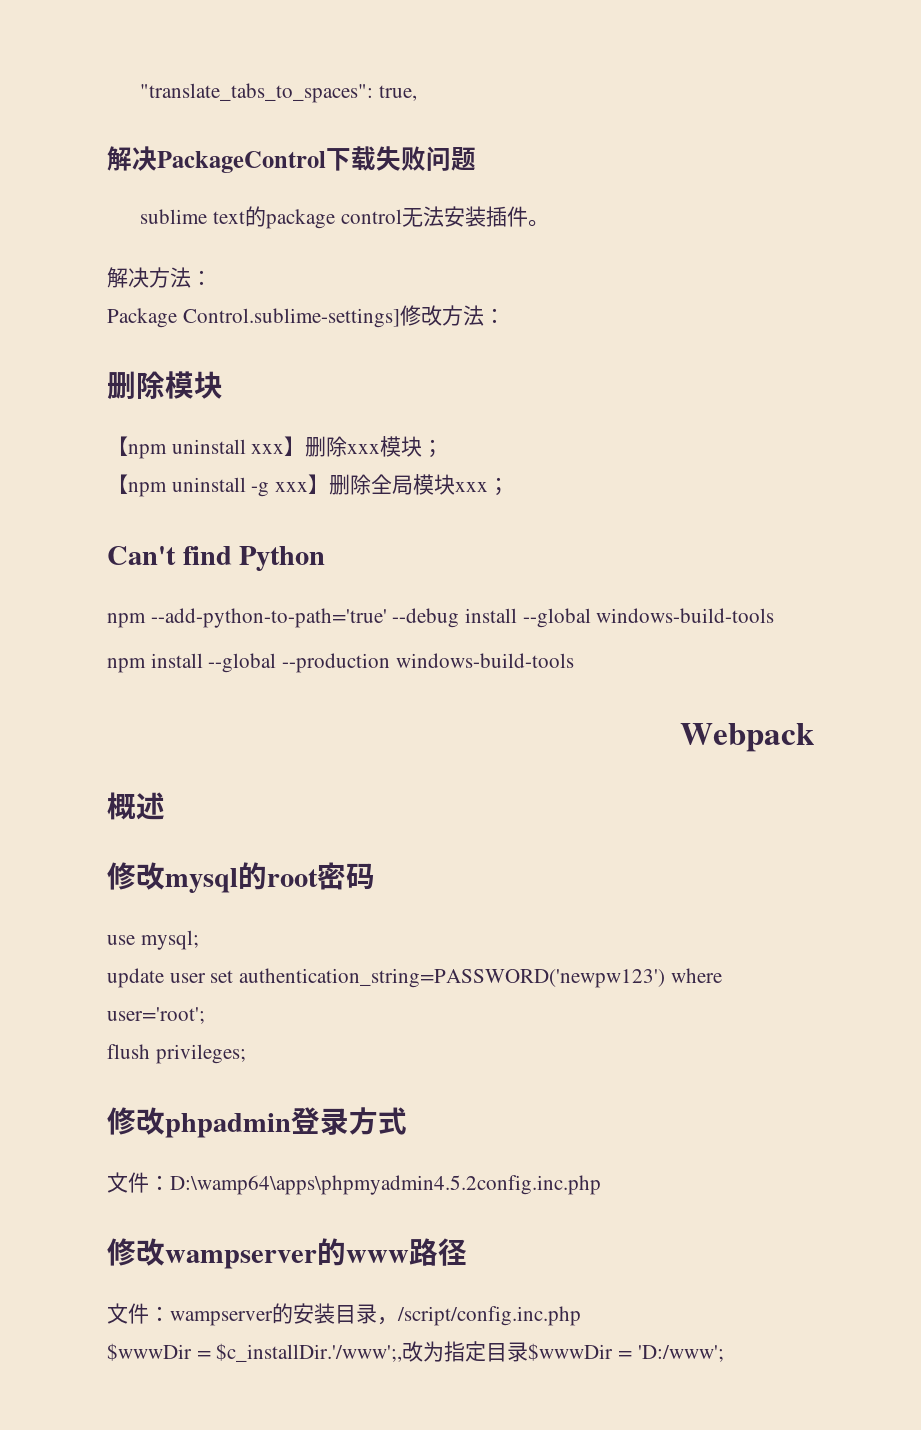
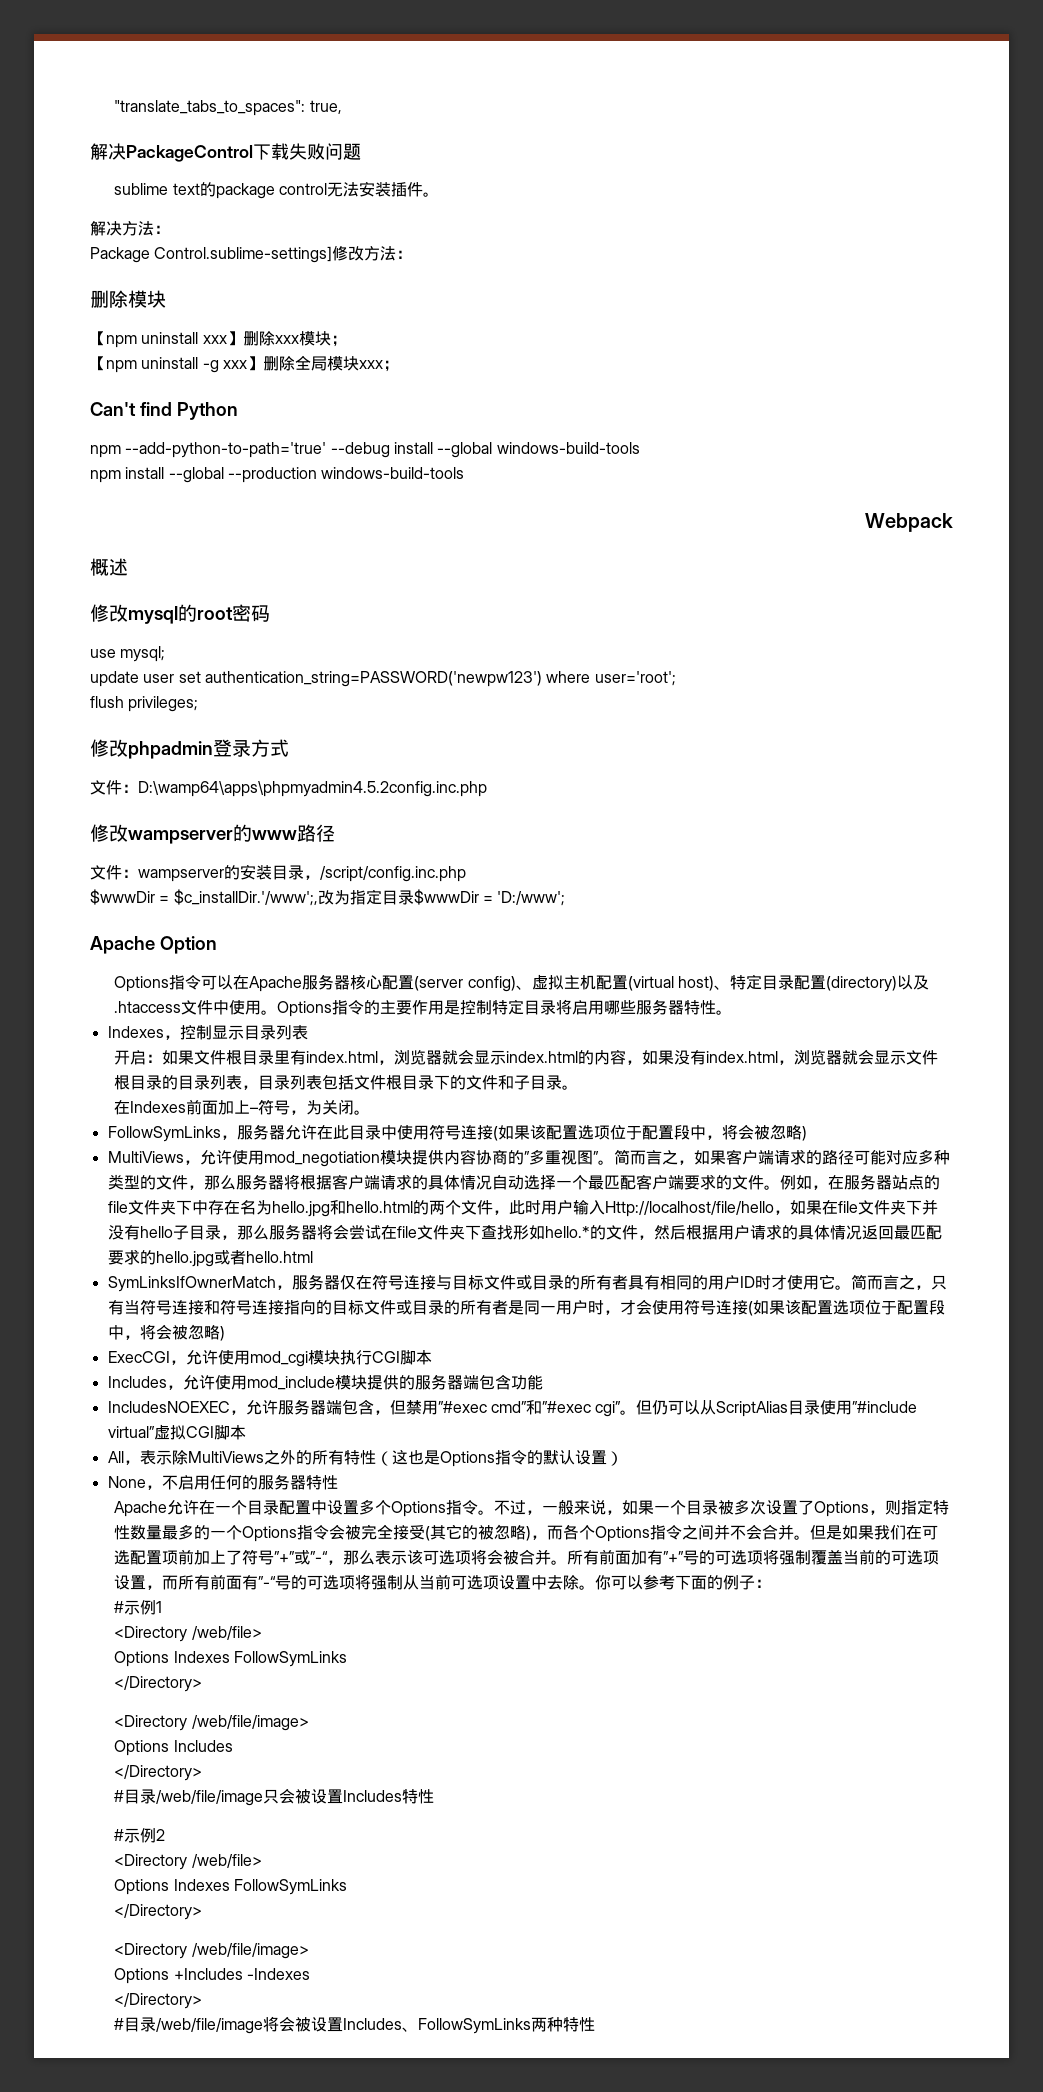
+ Apache Option
+ Options指令可以在Apache服务器核心配置(server config)、虚拟主机配置(virtual host)、特定目录配置(directory)以及.htaccess文件中使用。Options指令的主要作用是控制特定目录将启用哪些服务器特性。
+ Indexes，控制显示目录列表
+ 开启：如果文件根目录里有index.html，浏览器就会显示index.html的内容，如果没有index.html，浏览器就会显示文件根目录的目录列表，目录列表包括文件根目录下的文件和子目录。
+ 在Indexes前面加上–符号，为关闭。
+ FollowSymLinks，服务器允许在此目录中使用符号连接(如果该配置选项位于配置段中，将会被忽略)
+ MultiViews，允许使用mod_negotiation模块提供内容协商的”多重视图”。简而言之，如果客户端请求的路径可能对应多种类型的文件，那么服务器将根据客户端请求的具体情况自动选择一个最匹配客户端要求的文件。例如，在服务器站点的file文件夹下中存在名为hello.jpg和hello.html的两个文件，此时用户输入Http://localhost/file/hello，如果在file文件夹下并没有hello子目录，那么服务器将会尝试在file文件夹下查找形如hello.*的文件，然后根据用户请求的具体情况返回最匹配要求的hello.jpg或者hello.html
+ SymLinksIfOwnerMatch，服务器仅在符号连接与目标文件或目录的所有者具有相同的用户ID时才使用它。简而言之，只有当符号连接和符号连接指向的目标文件或目录的所有者是同一用户时，才会使用符号连接(如果该配置选项位于配置段中，将会被忽略)
+ ExecCGI，允许使用mod_cgi模块执行CGI脚本
+ Includes，允许使用mod_include模块提供的服务器端包含功能
+ IncludesNOEXEC，允许服务器端包含，但禁用”#exec cmd”和”#exec cgi”。但仍可以从ScriptAlias目录使用”#include virtual”虚拟CGI脚本
+ All，表示除MultiViews之外的所有特性（这也是Options指令的默认设置）
+ None，不启用任何的服务器特性
+ Apache允许在一个目录配置中设置多个Options指令。不过，一般来说，如果一个目录被多次设置了Options，则指定特性数量最多的一个Options指令会被完全接受(其它的被忽略)，而各个Options指令之间并不会合并。但是如果我们在可选配置项前加上了符号”+”或”-“，那么表示该可选项将会被合并。所有前面加有”+”号的可选项将强制覆盖当前的可选项设置，而所有前面有”-“号的可选项将强制从当前可选项设置中去除。你可以参考下面的例子：
+ #示例1
+ <Directory /web/file>
+ Options Indexes FollowSymLinks
+ </Directory>
+ <Directory /web/file/image>
+ Options Includes
+ </Directory>
+ #目录/web/file/image只会被设置Includes特性
+ #示例2
+ <Directory /web/file>
+ Options Indexes FollowSymLinks
+ </Directory>
+ <Directory /web/file/image>
+ Options +Includes -Indexes
+ </Directory>
+ #目录/web/file/image将会被设置Includes、FollowSymLinks两种特性

